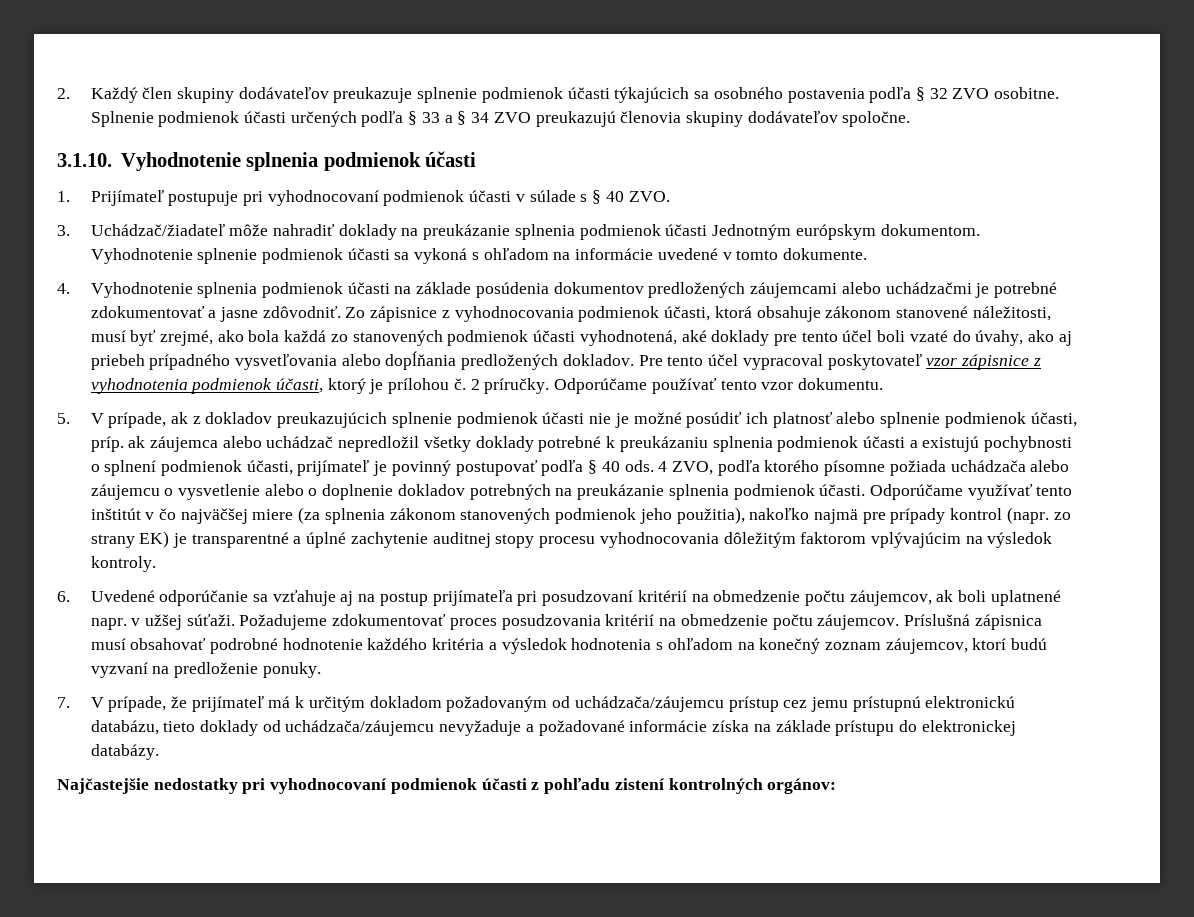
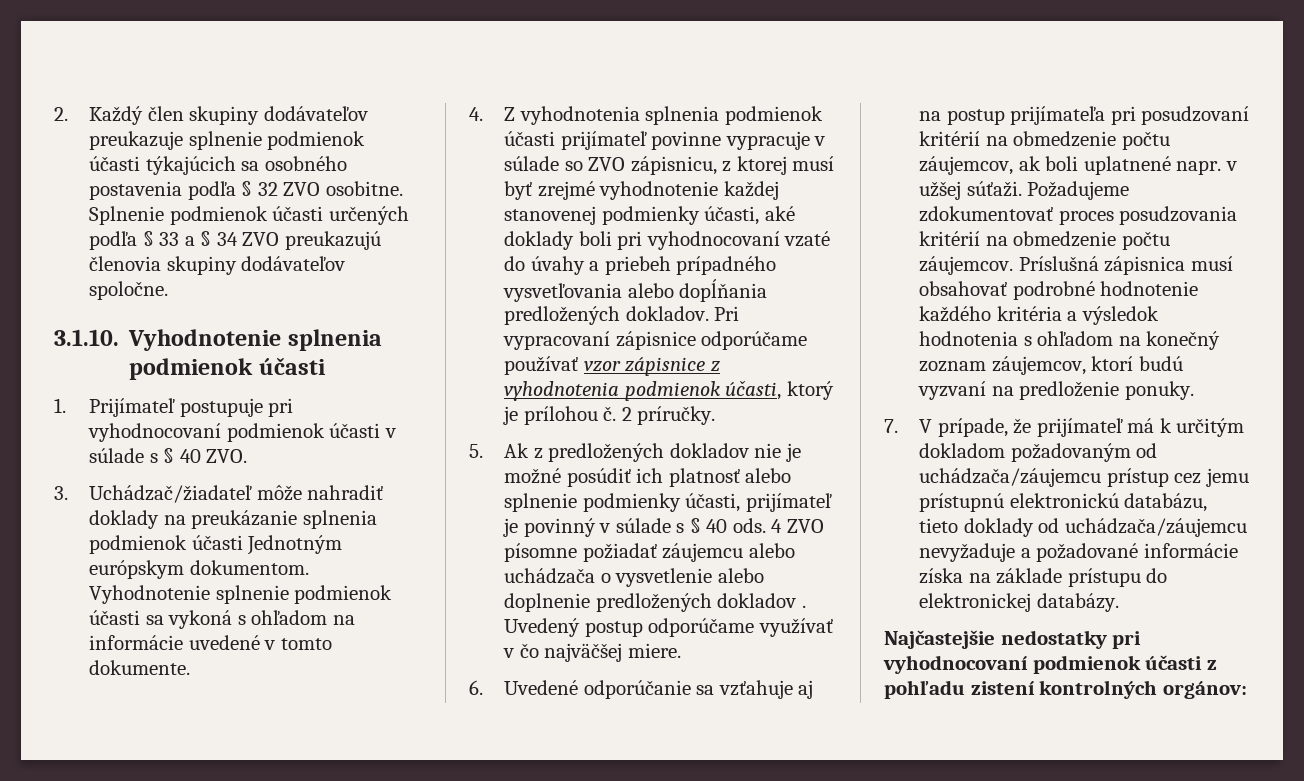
- 4. Vyhodnotenie splnenia podmienok účasti na základe posúdenia dokumentov predložených záujemcami alebo uchádzačmi je potrebné zdokumentovať a jasne zdôvodniť. Zo zápisnice z vyhodnocovania podmienok účasti, ktorá obsahuje zákonom stanovené náležitosti, musí byť zrejmé, ako bola každá zo stanovených podmienok účasti vyhodnotená, aké doklady pre tento účel boli vzaté do úvahy, ako aj priebeh prípadného vysvetľovania alebo dopĺňania predložených dokladov.
+ 4. Z vyhodnotenia splnenia podmienok účasti prijímateľ povinne vypracuje v súlade so ZVO zápisnicu, z ktorej musí byť zrejmé vyhodnotenie každej stanovenej podmienky účasti, aké doklady boli pri vyhodnocovaní vzaté do úvahy a priebeh prípadného vysvetľovania alebo dopĺňania predložených dokladov.
- Pre tento účel vypracoval poskytovateľ vzor zápisnice z vyhodnotenia podmienok účasti, ktorý je prílohou č.
+ Pri vypracovaní zápisnice odporúčame používať vzor zápisnice z vyhodnotenia podmienok účasti, ktorý je prílohou č.
- 2 príručky. Odporúčame používať tento vzor dokumentu.
- 5. V prípade, ak z dokladov preukazujúcich splnenie podmienok účasti nie je možné posúdiť ich platnosť alebo splnenie podmienok účasti, príp. ak záujemca alebo uchádzač nepredložil všetky doklady potrebné k preukázaniu splnenia podmienok účasti a existujú pochybnosti o splnení podmienok účasti, prijímateľ je povinný postupovať podľa § 40 ods.
+ 2 príručky.
+ 5. Ak z predložených dokladov nie je možné posúdiť ich platnosť alebo splnenie podmienky účasti, prijímateľ je povinný v súlade s § 40 ods.
- 4 ZVO, podľa ktorého písomne požiada uchádzača alebo záujemcu o vysvetlenie alebo o doplnenie dokladov potrebných na preukázanie splnenia podmienok účasti. Odporúčame využívať tento inštitút v čo najväčšej miere (za splnenia zákonom stanovených podmienok jeho použitia), nakoľko najmä pre prípady kontrol (napr. zo strany EK) je transparentné a úplné zachytenie auditnej stopy procesu vyhodnocovania dôležitým faktorom vplývajúcim na výsledok kontroly.
+ 4 ZVO písomne požiadať záujemcu alebo uchádzača o vysvetlenie alebo doplnenie predložených dokladov . Uvedený postup odporúčame využívať v čo najväčšej miere.

